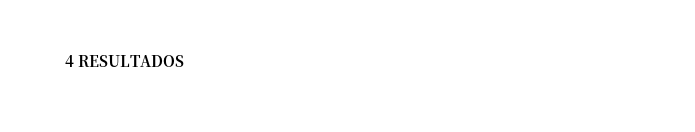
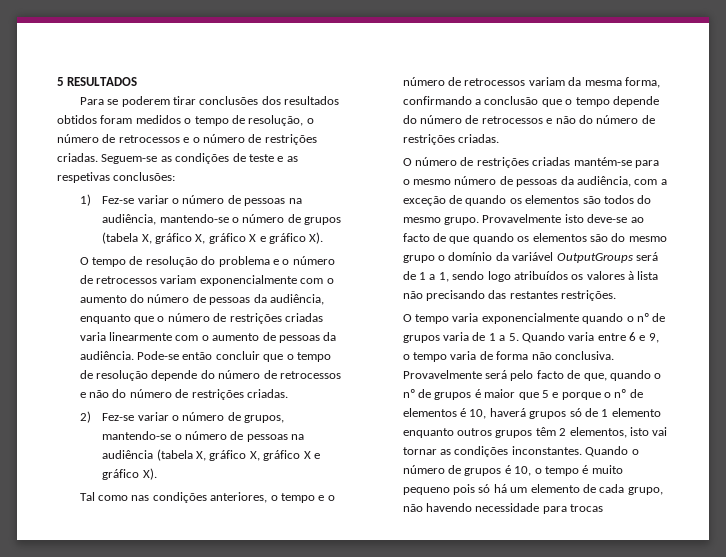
- 4 RESULTADOS
+ 5 RESULTADOS
+ Para se poderem tirar conclusões dos resultados obtidos foram medidos o tempo de resolução, o número de retrocessos e o número de restrições criadas. Seguem-se as condições de teste e as respetivas conclusões:
+ 1) Fez-se variar o número de pessoas na audiência, mantendo-se o número de grupos (tabela X, gráfico X, gráfico X e gráfico X).
+ O tempo de resolução do problema e o número de retrocessos variam exponencialmente com o aumento do número de pessoas da audiência, enquanto que o número de restrições criadas varia linearmente com o aumento de pessoas da audiência. Pode-se então concluir que o tempo de resolução depende do número de retrocessos e não do número de restrições criadas.
+ 2) Fez-se variar o número de grupos, mantendo-se o número de pessoas na audiência (tabela X, gráfico X, gráfico X e gráfico X).
+ Tal como nas condições anteriores, o tempo e o número de retrocessos variam da mesma forma, confirmando a conclusão que o tempo depende do número de retrocessos e não do número de restrições criadas.
+ O número de restrições criadas mantém-se para o mesmo número de pessoas da audiência, com a exceção de quando os elementos são todos do mesmo grupo. Provavelmente isto deve-se ao facto de que quando os elementos são do mesmo grupo o domínio da variável OutputGroups será de 1 a 1, sendo logo atribuídos os valores à lista não precisando das restantes restrições.
+ O tempo varia exponencialmente quando o nº de grupos varia de 1 a 5. Quando varia entre 6 e 9, o tempo varia de forma não conclusiva. Provavelmente será pelo facto de que, quando o nº de grupos é maior que 5 e porque o nº de elementos é 10, haverá grupos só de 1 elemento enquanto outros grupos têm 2 elementos, isto vai tornar as condições inconstantes. Quando o número de grupos é 10, o tempo é muito pequeno pois só há um elemento de cada grupo, não havendo necessidade para trocas

